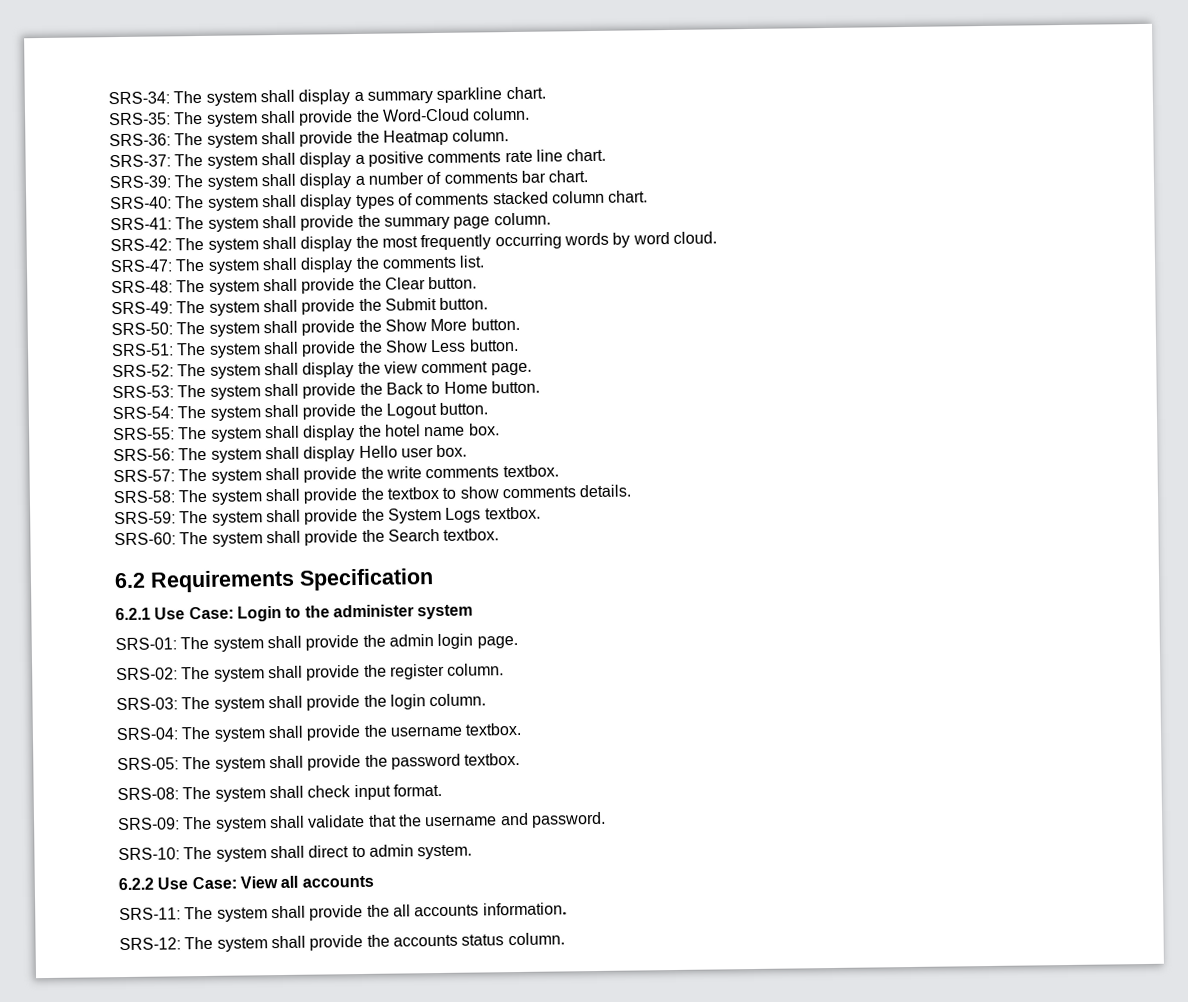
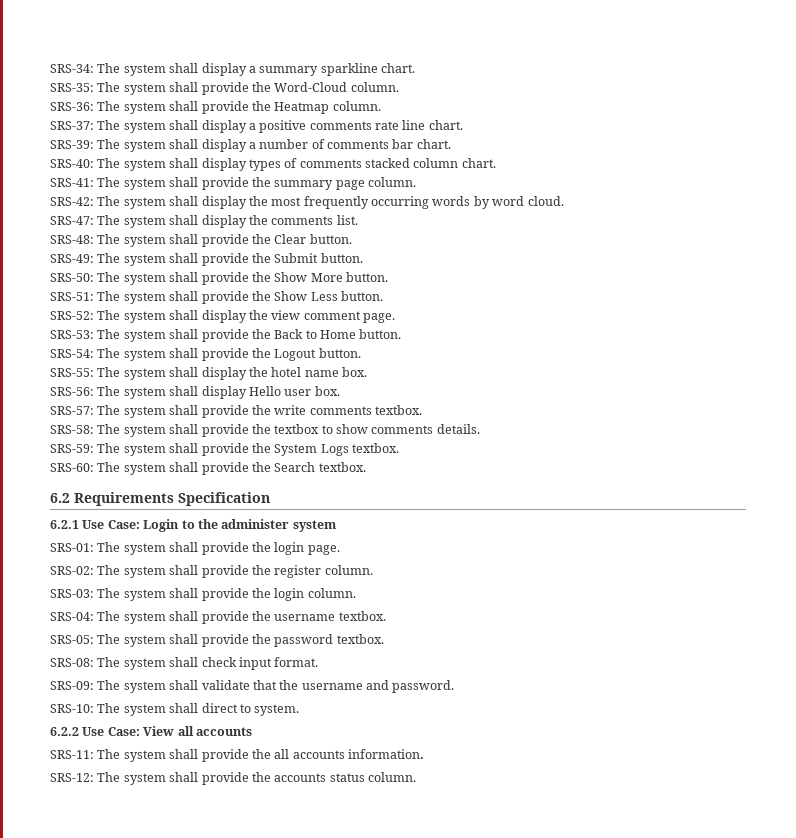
- SRS-01: The system shall provide the admin login page.
+ SRS-01: The system shall provide the login page.
- SRS-10: The system shall direct to admin system.
+ SRS-10: The system shall direct to system.

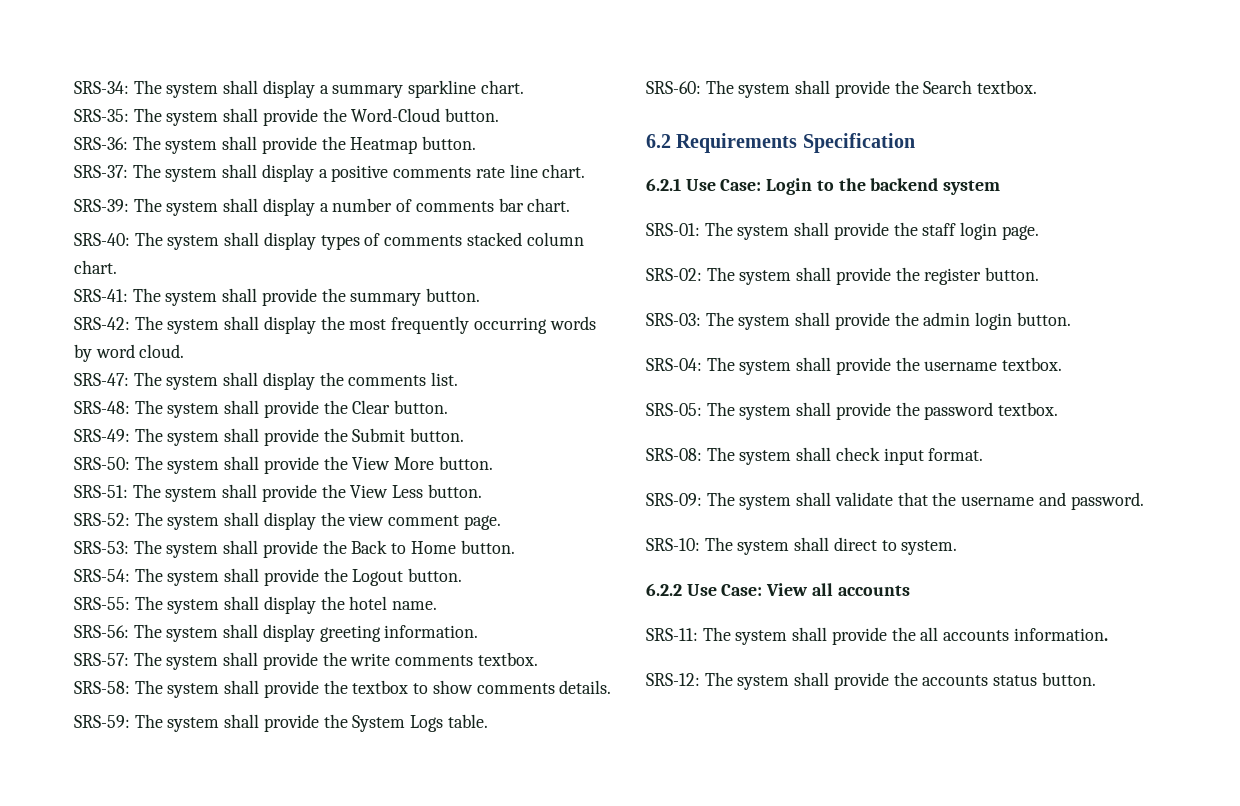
- SRS-35: The system shall provide the Word-Cloud column.
+ SRS-35: The system shall provide the Word-Cloud button.
- SRS-36: The system shall provide the Heatmap column.
+ SRS-36: The system shall provide the Heatmap button.
- SRS-41: The system shall provide the summary page column.
+ SRS-41: The system shall provide the summary button.
- SRS-50: The system shall provide the Show More button.
+ SRS-50: The system shall provide the View More button.
- SRS-51: The system shall provide the Show Less button.
+ SRS-51: The system shall provide the View Less button.
- SRS-55: The system shall display the hotel name box.
+ SRS-55: The system shall display the hotel name.
- SRS-56: The system shall display Hello user box.
+ SRS-56: The system shall display greeting information.
- SRS-59: The system shall provide the System Logs textbox.
+ SRS-59: The system shall provide the System Logs table.
- 6.2.1 Use Case: Login to the administer system
+ 6.2.1 Use Case: Login to the backend system
- SRS-01: The system shall provide the login page.
+ SRS-01: The system shall provide the staff login page.
- SRS-02: The system shall provide the register column.
+ SRS-02: The system shall provide the register button.
- SRS-03: The system shall provide the login column.
+ SRS-03: The system shall provide the admin login button.
- SRS-12: The system shall provide the accounts status column.
+ SRS-12: The system shall provide the accounts status button.

